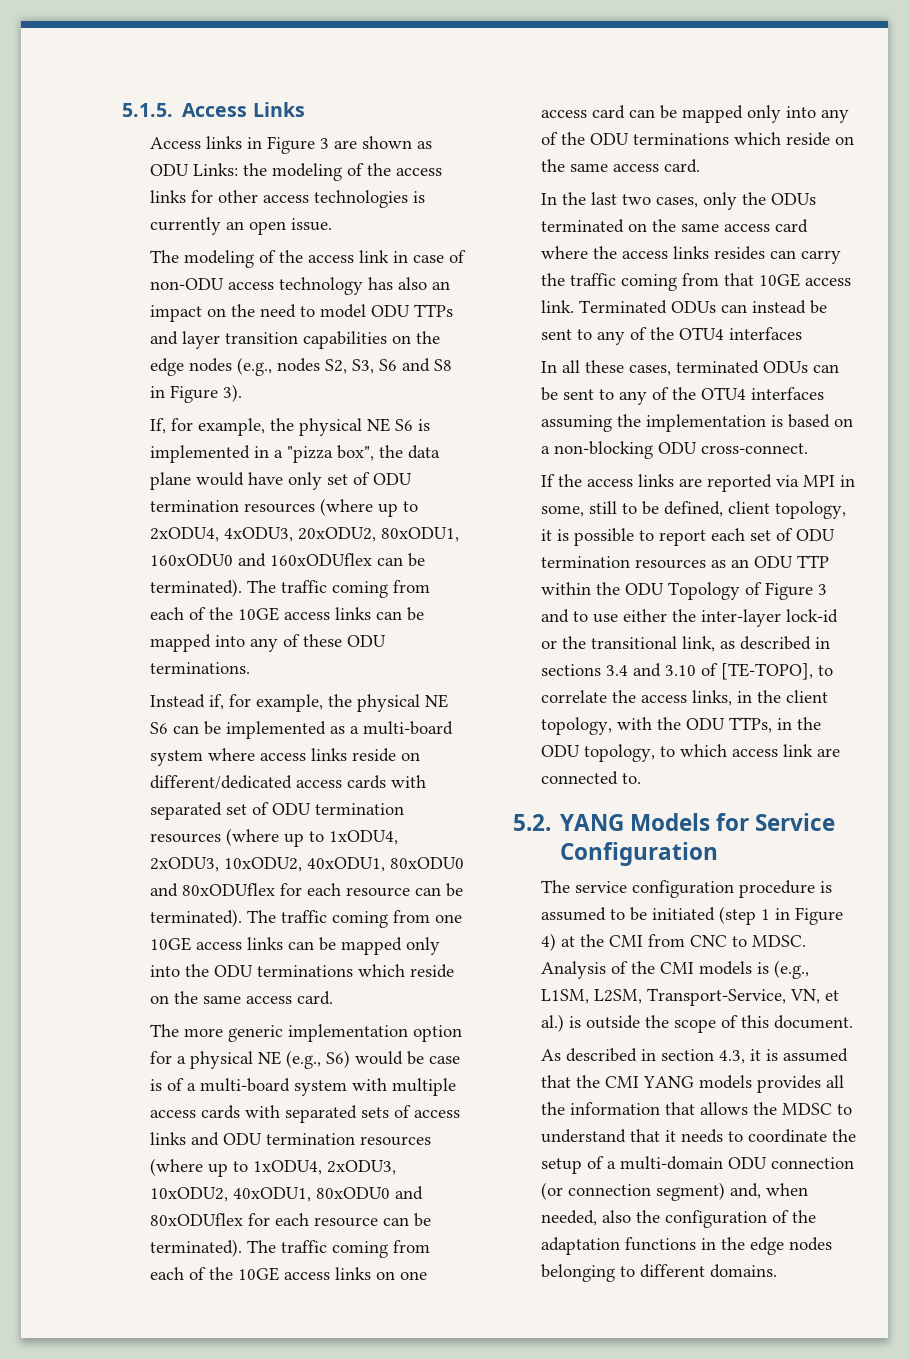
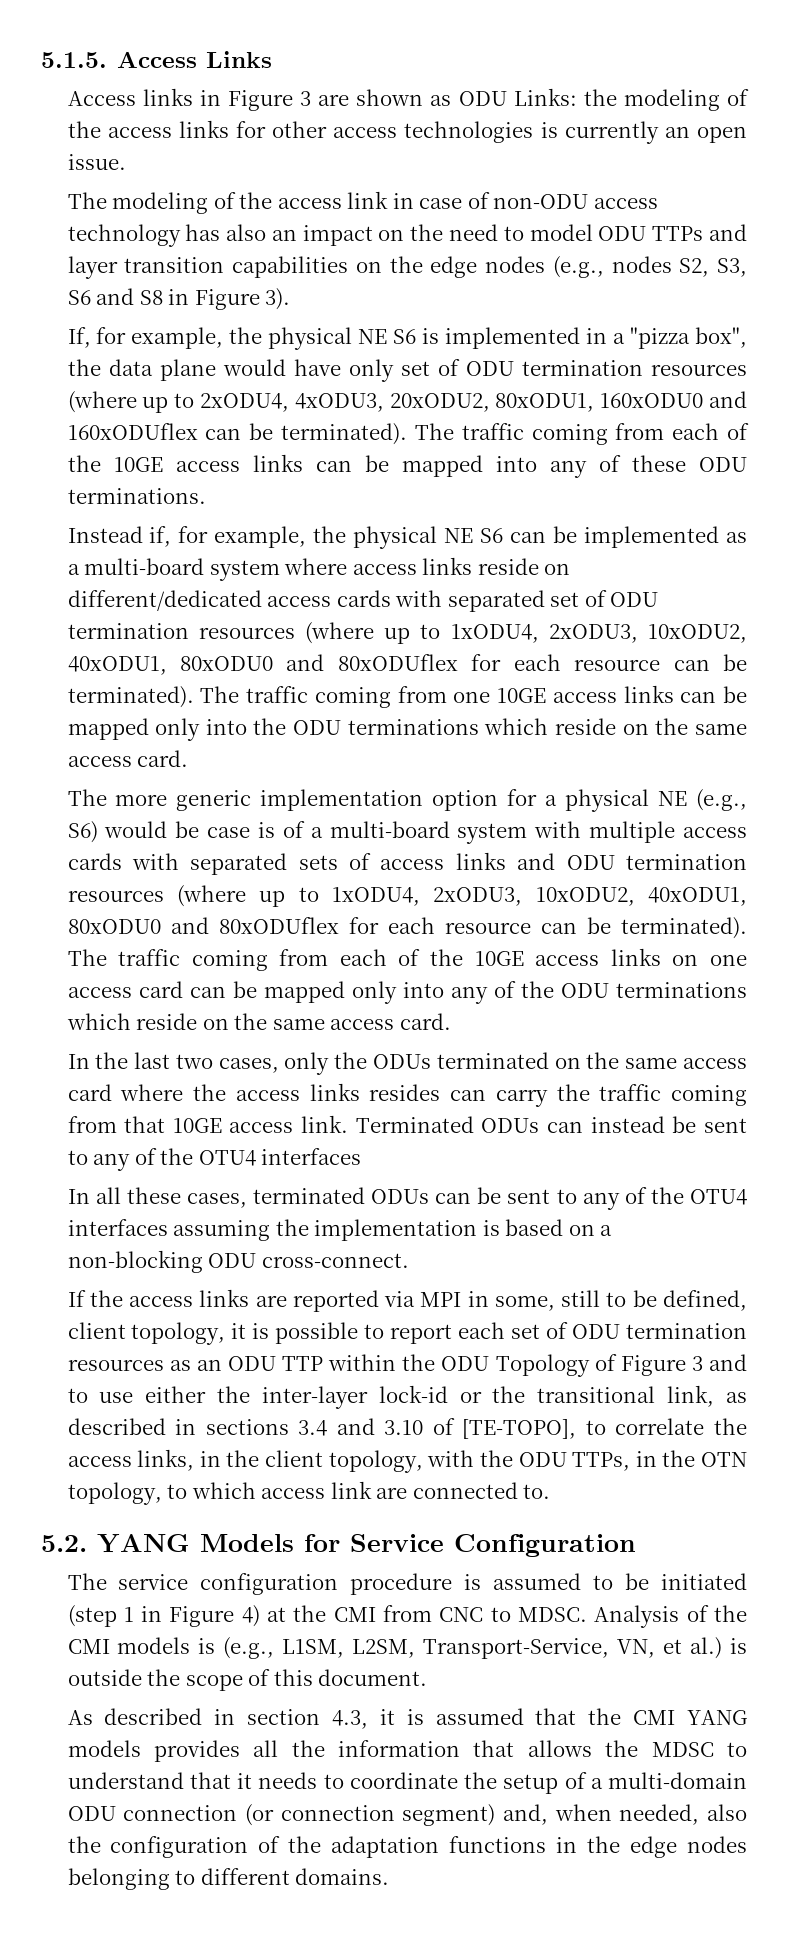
- If the access links are reported via MPI in some, still to be defined, client topology, it is possible to report each set of ODU termination resources as an ODU TTP within the ODU Topology of Figure 3 and to use either the inter-layer lock-id or the transitional link, as described in sections 3.4 and 3.10 of [TE-TOPO], to correlate the access links, in the client topology, with the ODU TTPs, in the ODU topology, to which access link are connected to.
+ If the access links are reported via MPI in some, still to be defined, client topology, it is possible to report each set of ODU termination resources as an ODU TTP within the ODU Topology of Figure 3 and to use either the inter-layer lock-id or the transitional link, as described in sections 3.4 and 3.10 of [TE-TOPO], to correlate the access links, in the client topology, with the ODU TTPs, in the OTN topology, to which access link are connected to.

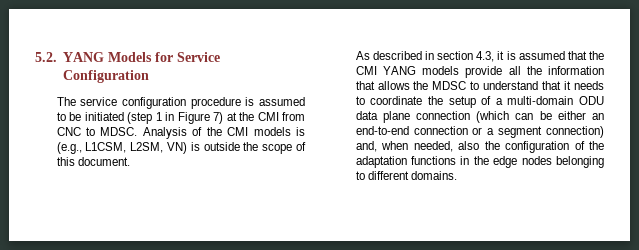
- 5.1.5. Access Links
- Access links in Figure 3 are shown as ODU Links: the modeling of the access links for other access technologies is currently an open issue.
- The modeling of the access link in case of non-ODU access technology has also an impact on the need to model ODU TTPs and layer transition capabilities on the edge nodes (e.g., nodes S2, S3, S6 and S8 in Figure 3).
- If, for example, the physical NE S6 is implemented in a "pizza box", the data plane would have only set of ODU termination resources (where up to 2xODU4, 4xODU3, 20xODU2, 80xODU1, 160xODU0 and 160xODUflex can be terminated). The traffic coming from each of the 10GE access links can be mapped into any of these ODU terminations.
- Instead if, for example, the physical NE S6 can be implemented as a multi-board system where access links reside on different/dedicated access cards with separated set of ODU termination resources (where up to 1xODU4, 2xODU3, 10xODU2, 40xODU1, 80xODU0 and 80xODUflex for each resource can be terminated). The traffic coming from one 10GE access links can be mapped only into the ODU terminations which reside on the same access card.
- The more generic implementation option for a physical NE (e.g., S6) would be case is of a multi-board system with multiple access cards with separated sets of access links and ODU termination resources (where up to 1xODU4, 2xODU3, 10xODU2, 40xODU1, 80xODU0 and 80xODUflex for each resource can be terminated). The traffic coming from each of the 10GE access links on one access card can be mapped only into any of the ODU terminations which reside on the same access card.
- In the last two cases, only the ODUs terminated on the same access card where the access links resides can carry the traffic coming from that 10GE access link. Terminated ODUs can instead be sent to any of the OTU4 interfaces
- In all these cases, terminated ODUs can be sent to any of the OTU4 interfaces assuming the implementation is based on a non-blocking ODU cross-connect.
- If the access links are reported via MPI in some, still to be defined, client topology, it is possible to report each set of ODU termination resources as an ODU TTP within the ODU Topology of Figure 3 and to use either the inter-layer lock-id or the transitional link, as described in sections 3.4 and 3.10 of [TE-TOPO], to correlate the access links, in the client topology, with the ODU TTPs, in the OTN topology, to which access link are connected to.
- The service configuration procedure is assumed to be initiated (step 1 in Figure 4) at the CMI from CNC to MDSC.
+ The service configuration procedure is assumed to be initiated (step 1 in Figure 7) at the CMI from CNC to MDSC.
- Analysis of the CMI models is (e.g., L1SM, L2SM, Transport-Service, VN, et al.) is outside the scope of this document.
+ Analysis of the CMI models is (e.g., L1CSM, L2SM, VN) is outside the scope of this document.
- As described in section 4.3, it is assumed that the CMI YANG models provides all the information that allows the MDSC to understand that it needs to coordinate the setup of a multi-domain ODU connection (or connection segment) and, when needed, also the configuration of the adaptation functions in the edge nodes belonging to different domains.
+ As described in section 4.3, it is assumed that the CMI YANG models provide all the information that allows the MDSC to understand that it needs to coordinate the setup of a multi-domain ODU data plane connection (which can be either an end-to-end connection or a segment connection) and, when needed, also the configuration of the adaptation functions in the edge nodes belonging to different domains.

